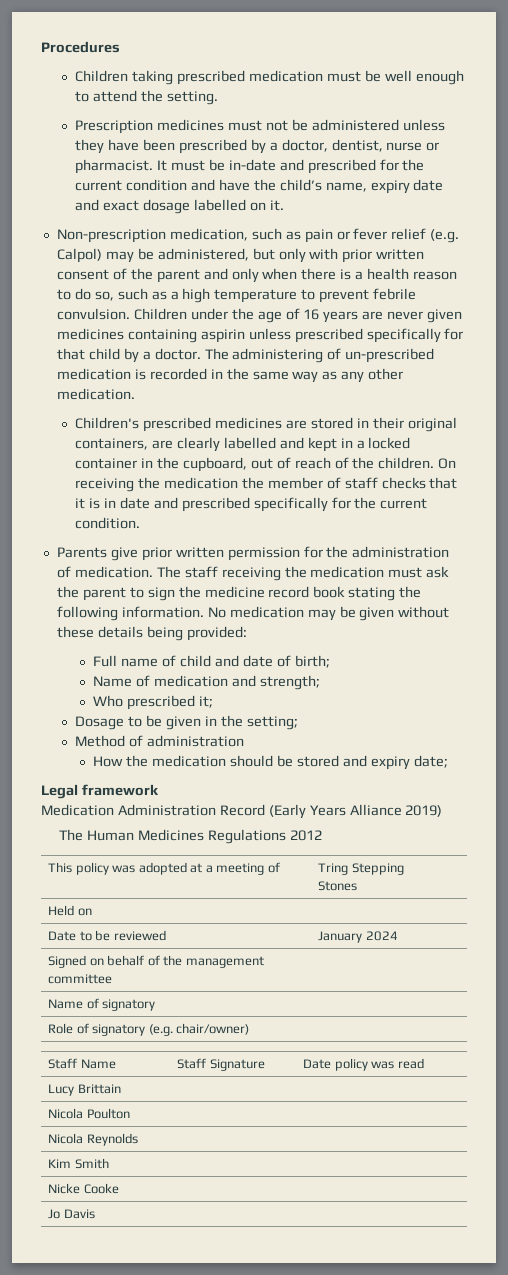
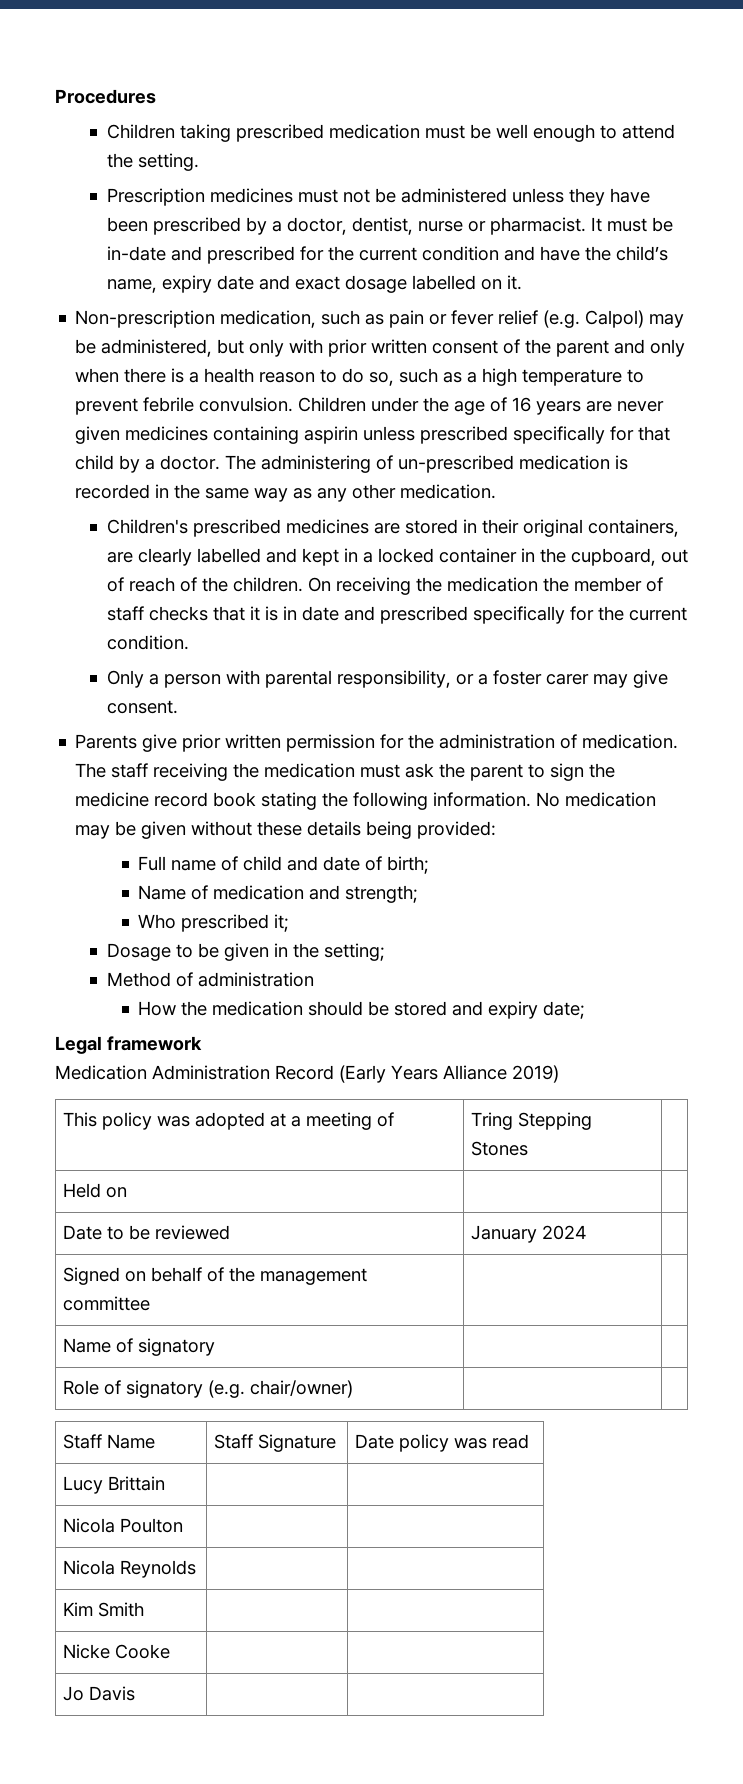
+ Only a person with parental responsibility, or a foster carer may give consent.
- The Human Medicines Regulations 2012

